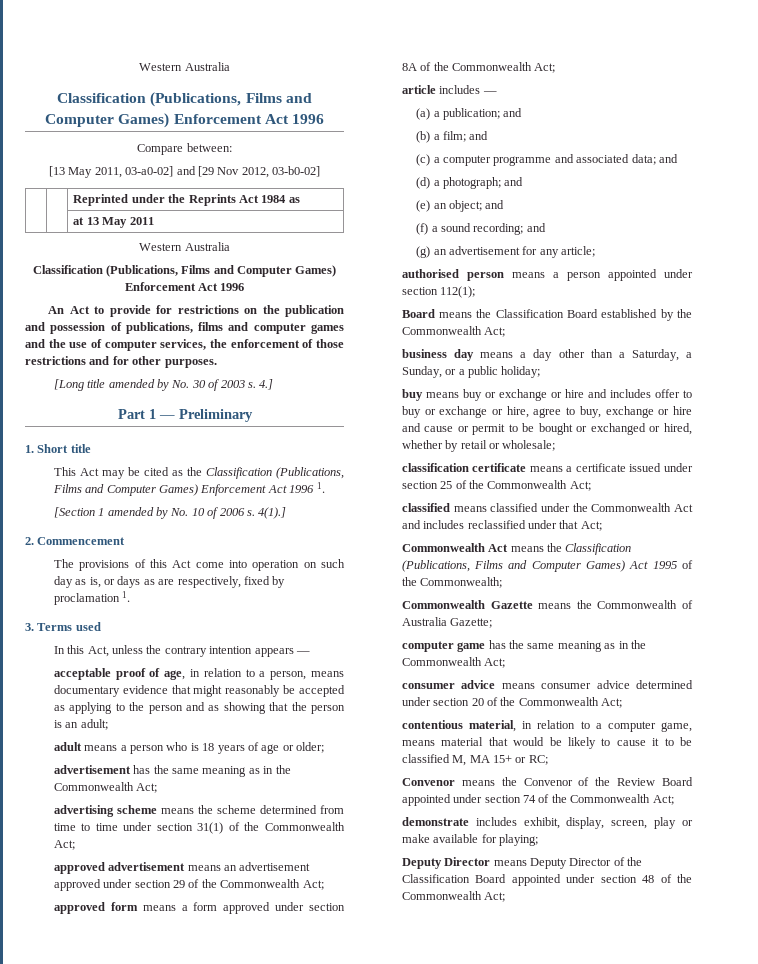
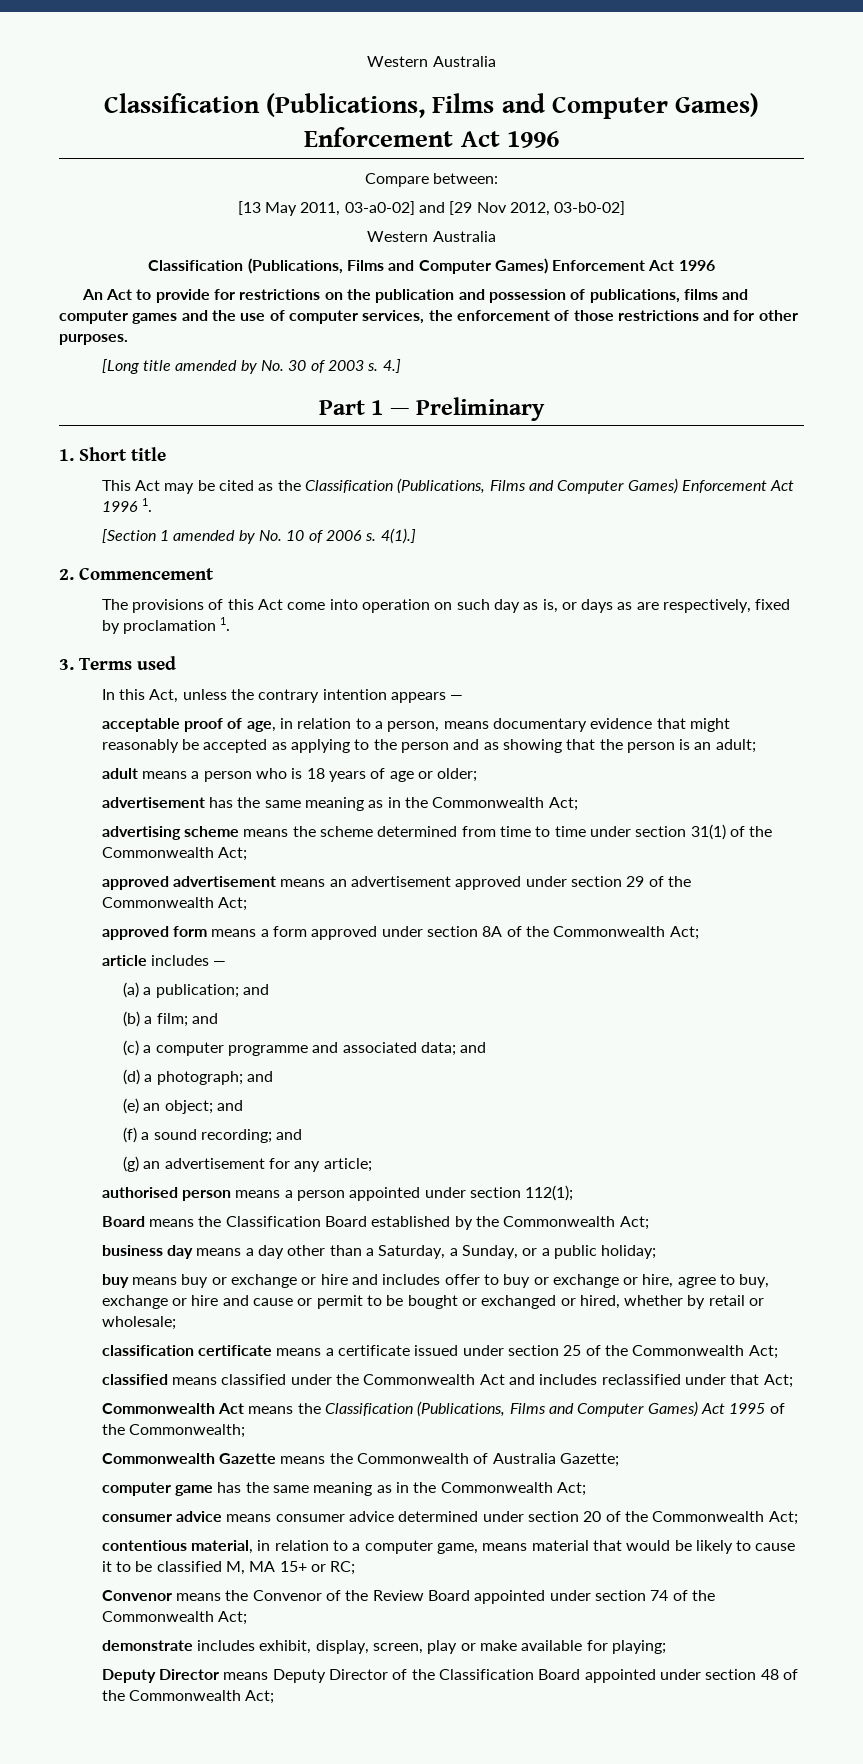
- | | Reprinted under the Reprints Act 1984 as
- | | at 13 May 2011

